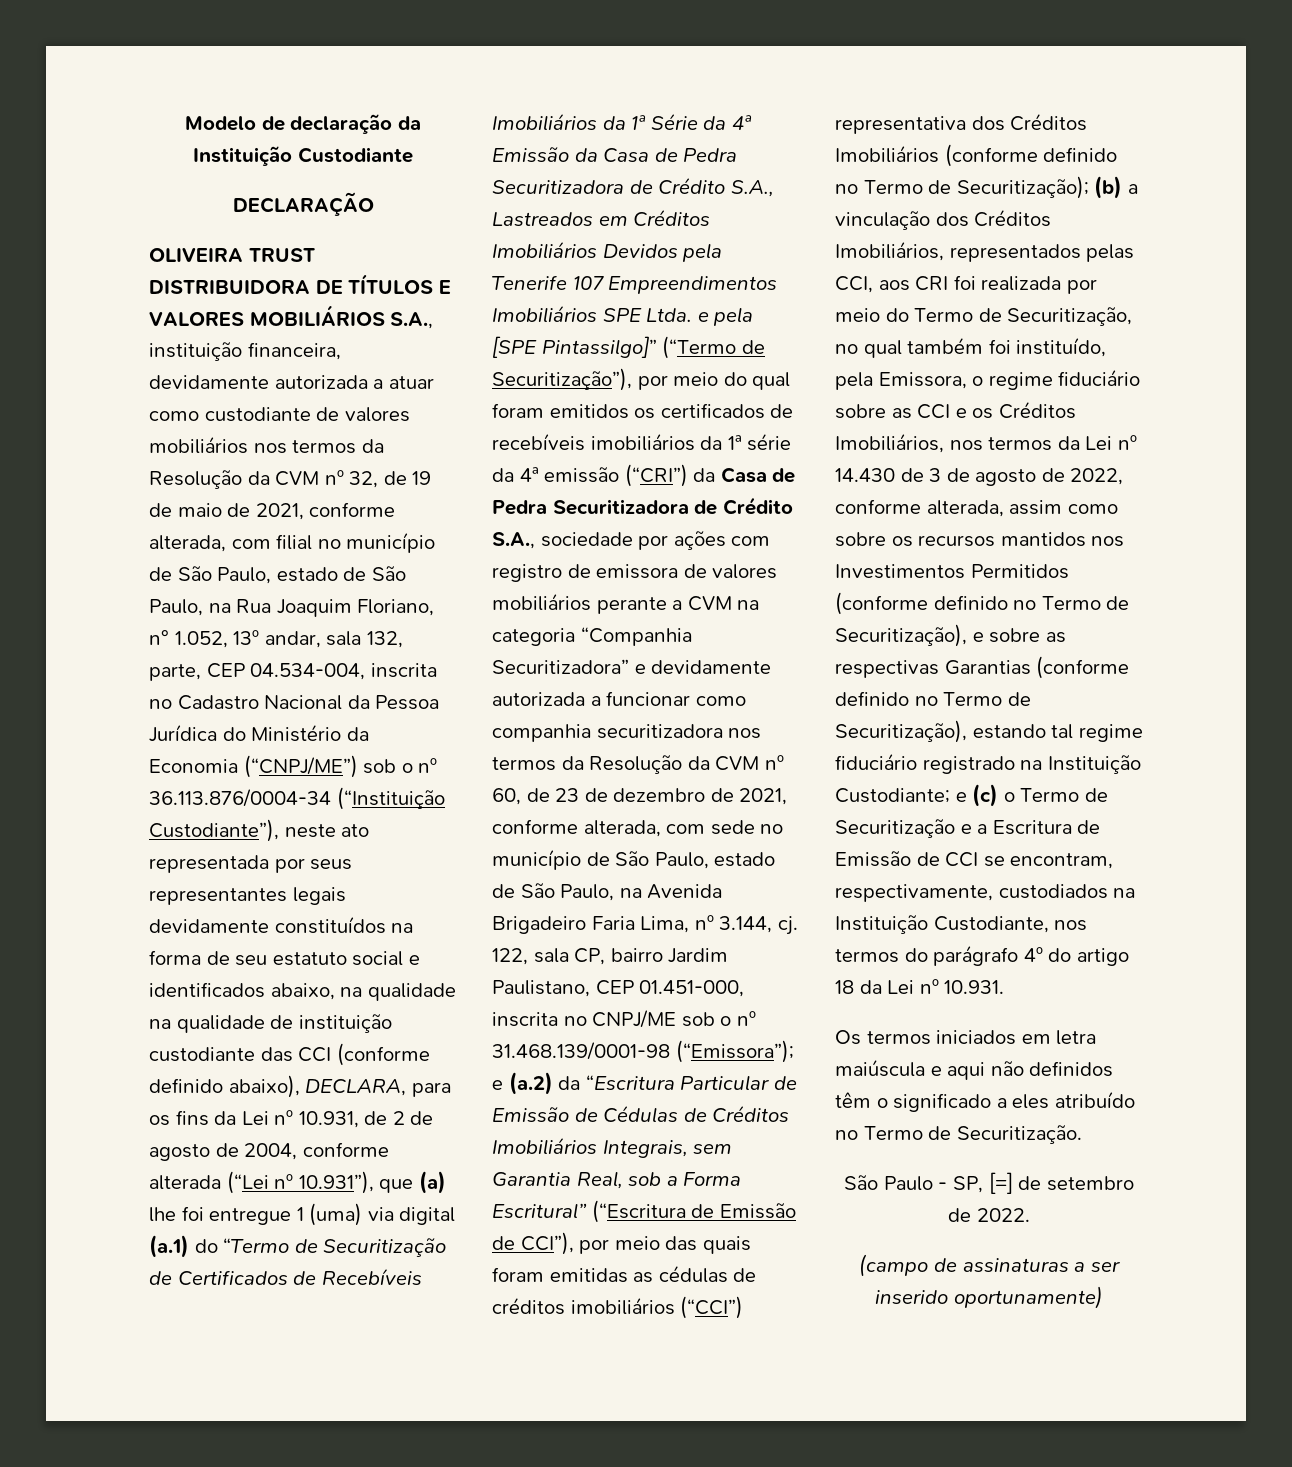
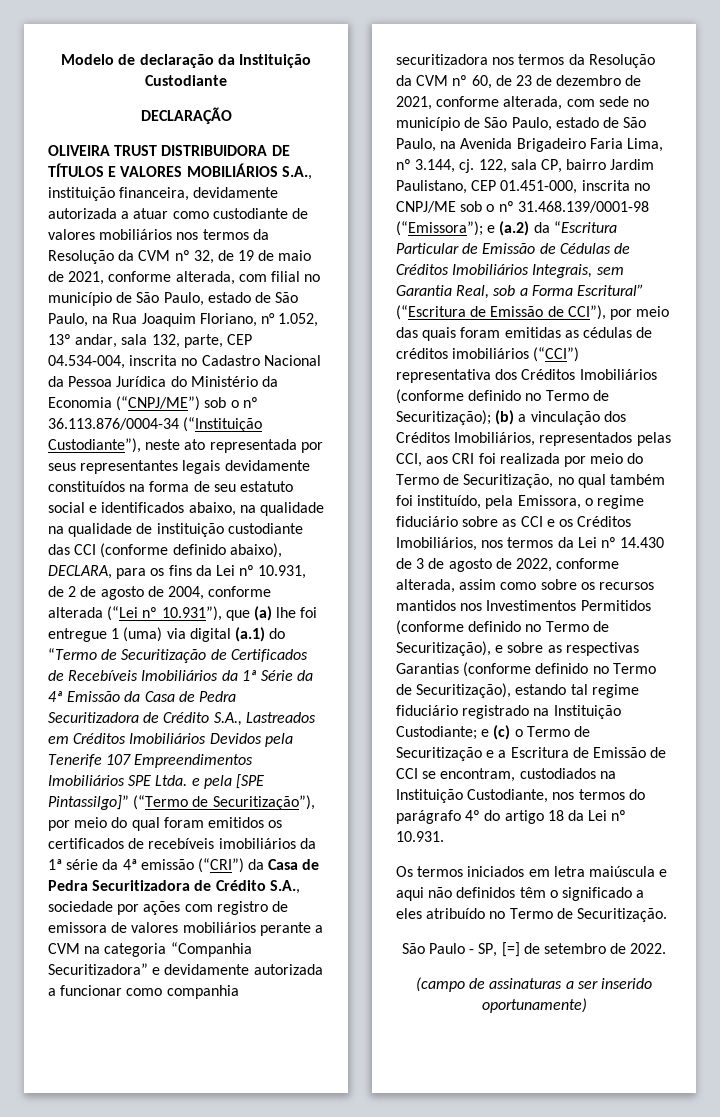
- e (c) o Termo de Securitização e a Escritura de Emissão de CCI se encontram, respectivamente, custodiados na Instituição Custodiante, nos termos do parágrafo 4º do artigo 18 da Lei nº 10.931.
+ e (c) o Termo de Securitização e a Escritura de Emissão de CCI se encontram, custodiados na Instituição Custodiante, nos termos do parágrafo 4º do artigo 18 da Lei nº 10.931.

